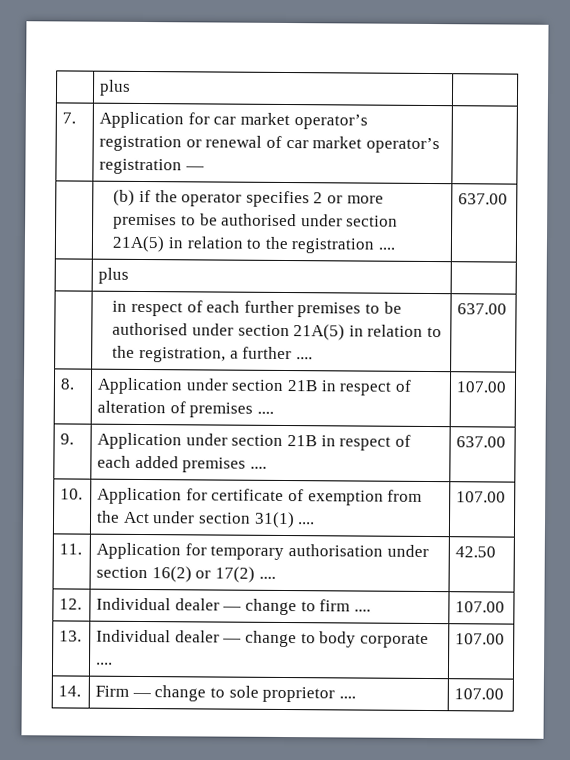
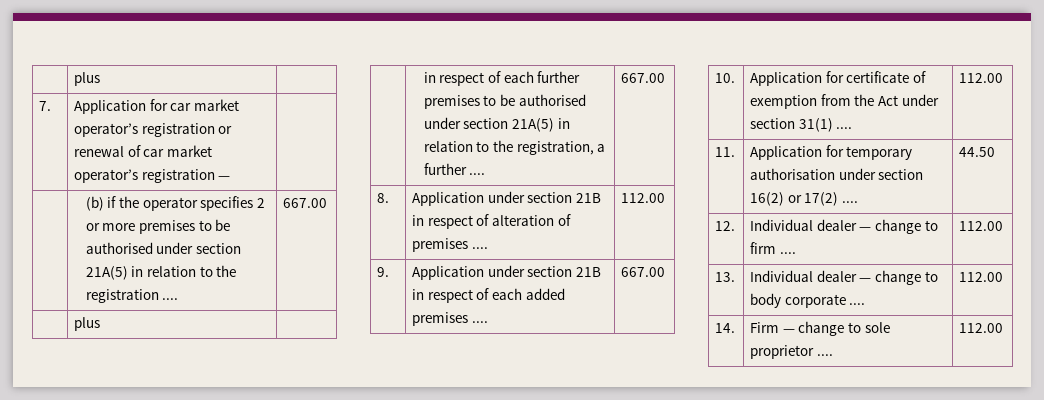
- | (b) if the operator specifies 2 or more premises to be authorised under section 21A(5) in relation to the registration .... | 637.00
+ | (b) if the operator specifies 2 or more premises to be authorised under section 21A(5) in relation to the registration .... | 667.00
- | in respect of each further premises to be authorised under section 21A(5) in relation to the registration, a further .... | 637.00
+ | in respect of each further premises to be authorised under section 21A(5) in relation to the registration, a further .... | 667.00
- 8. | Application under section 21B in respect of alteration of premises .... | 107.00
+ 8. | Application under section 21B in respect of alteration of premises .... | 112.00
- 9. | Application under section 21B in respect of each added premises .... | 637.00
+ 9. | Application under section 21B in respect of each added premises .... | 667.00
- 10. | Application for certificate of exemption from the Act under section 31(1) .... | 107.00
+ 10. | Application for certificate of exemption from the Act under section 31(1) .... | 112.00
- 11. | Application for temporary authorisation under section 16(2) or 17(2) .... | 42.50
+ 11. | Application for temporary authorisation under section 16(2) or 17(2) .... | 44.50
- 12. | Individual dealer — change to firm .... | 107.00
+ 12. | Individual dealer — change to firm .... | 112.00
- 13. | Individual dealer — change to body corporate .... | 107.00
+ 13. | Individual dealer — change to body corporate .... | 112.00
- 14. | Firm — change to sole proprietor .... | 107.00
+ 14. | Firm — change to sole proprietor .... | 112.00

